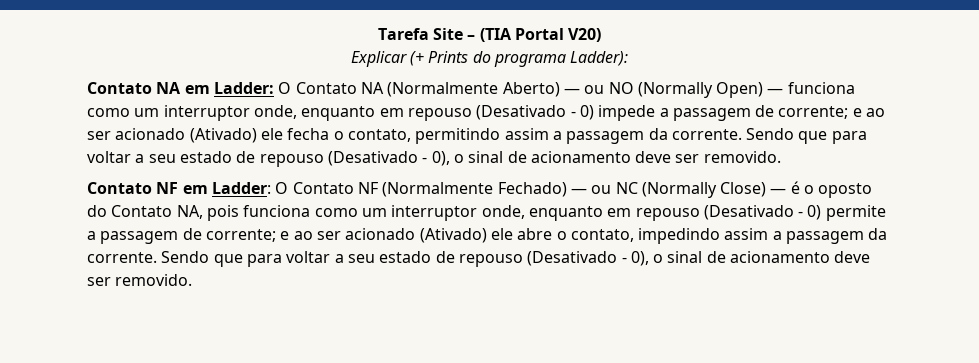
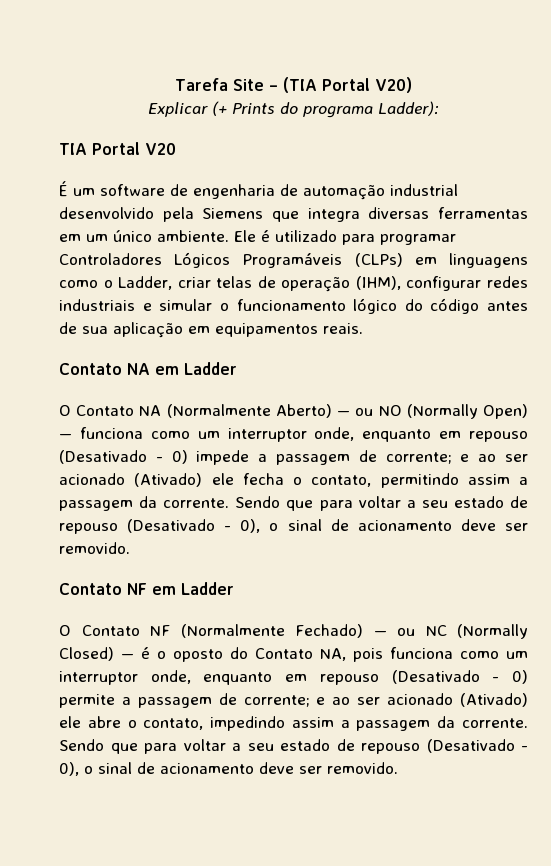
+ TIA Portal V20
+ É um software de engenharia de automação industrial desenvolvido pela Siemens que integra diversas ferramentas em um único ambiente. Ele é utilizado para programar Controladores Lógicos Programáveis (CLPs) em linguagens como o Ladder, criar telas de operação (IHM), configurar redes industriais e simular o funcionamento lógico do código antes de sua aplicação em equipamentos reais.
- Contato NA em Ladder: O Contato NA (Normalmente Aberto) — ou NO (Normally Open) — funciona como um interruptor onde, enquanto em repouso (Desativado - 0) impede a passagem de corrente; e ao ser acionado (Ativado) ele fecha o contato, permitindo assim a passagem da corrente.
+ Contato NA em Ladder
+ O Contato NA (Normalmente Aberto) — ou NO (Normally Open) — funciona como um interruptor onde, enquanto em repouso (Desativado - 0) impede a passagem de corrente; e ao ser acionado (Ativado) ele fecha o contato, permitindo assim a passagem da corrente.
- Contato NF em Ladder: O Contato NF (Normalmente Fechado) — ou NC (Normally Close) — é o oposto do Contato NA, pois funciona como um interruptor onde, enquanto em repouso (Desativado - 0) permite a passagem de corrente; e ao ser acionado (Ativado) ele abre o contato, impedindo assim a passagem da corrente.
+ Contato NF em Ladder
+ O Contato NF (Normalmente Fechado) — ou NC (Normally Closed) — é o oposto do Contato NA, pois funciona como um interruptor onde, enquanto em repouso (Desativado - 0) permite a passagem de corrente; e ao ser acionado (Ativado) ele abre o contato, impedindo assim a passagem da corrente.

